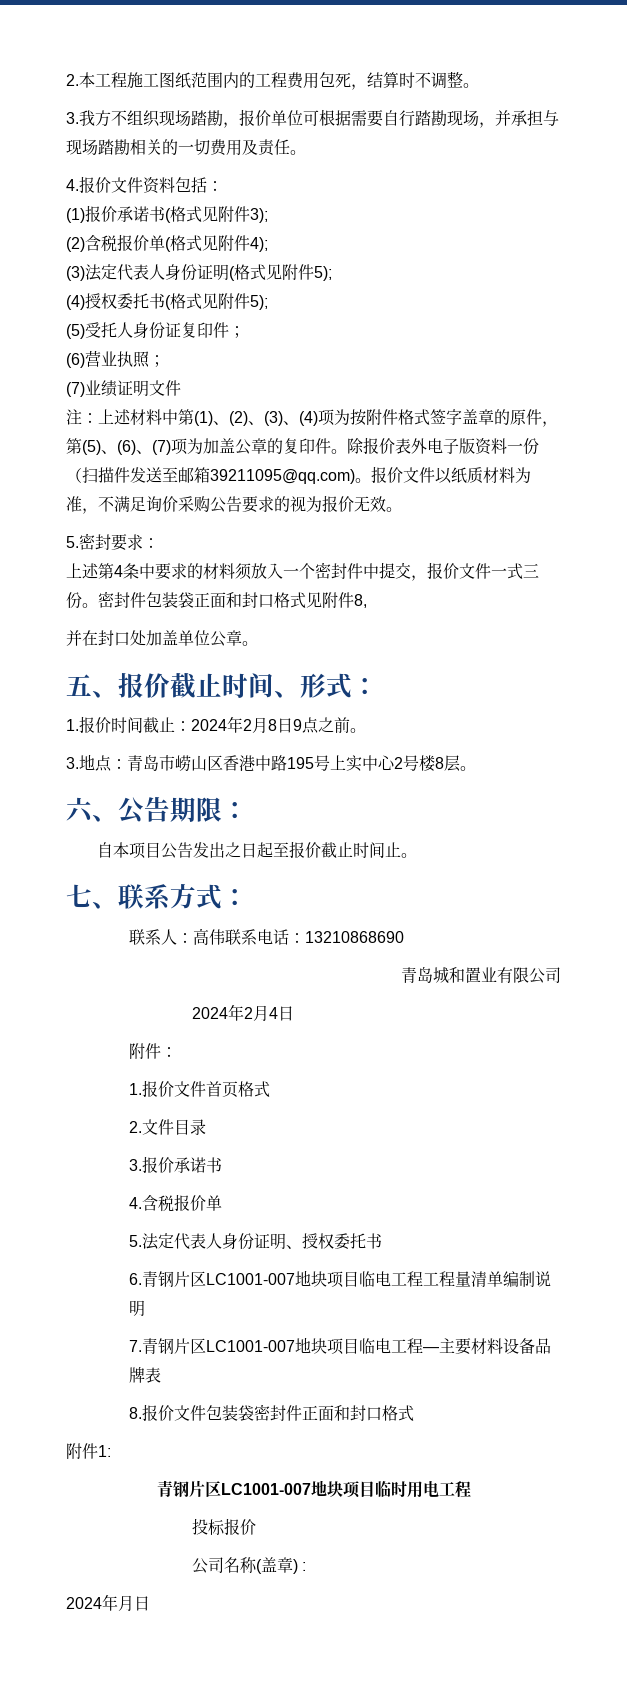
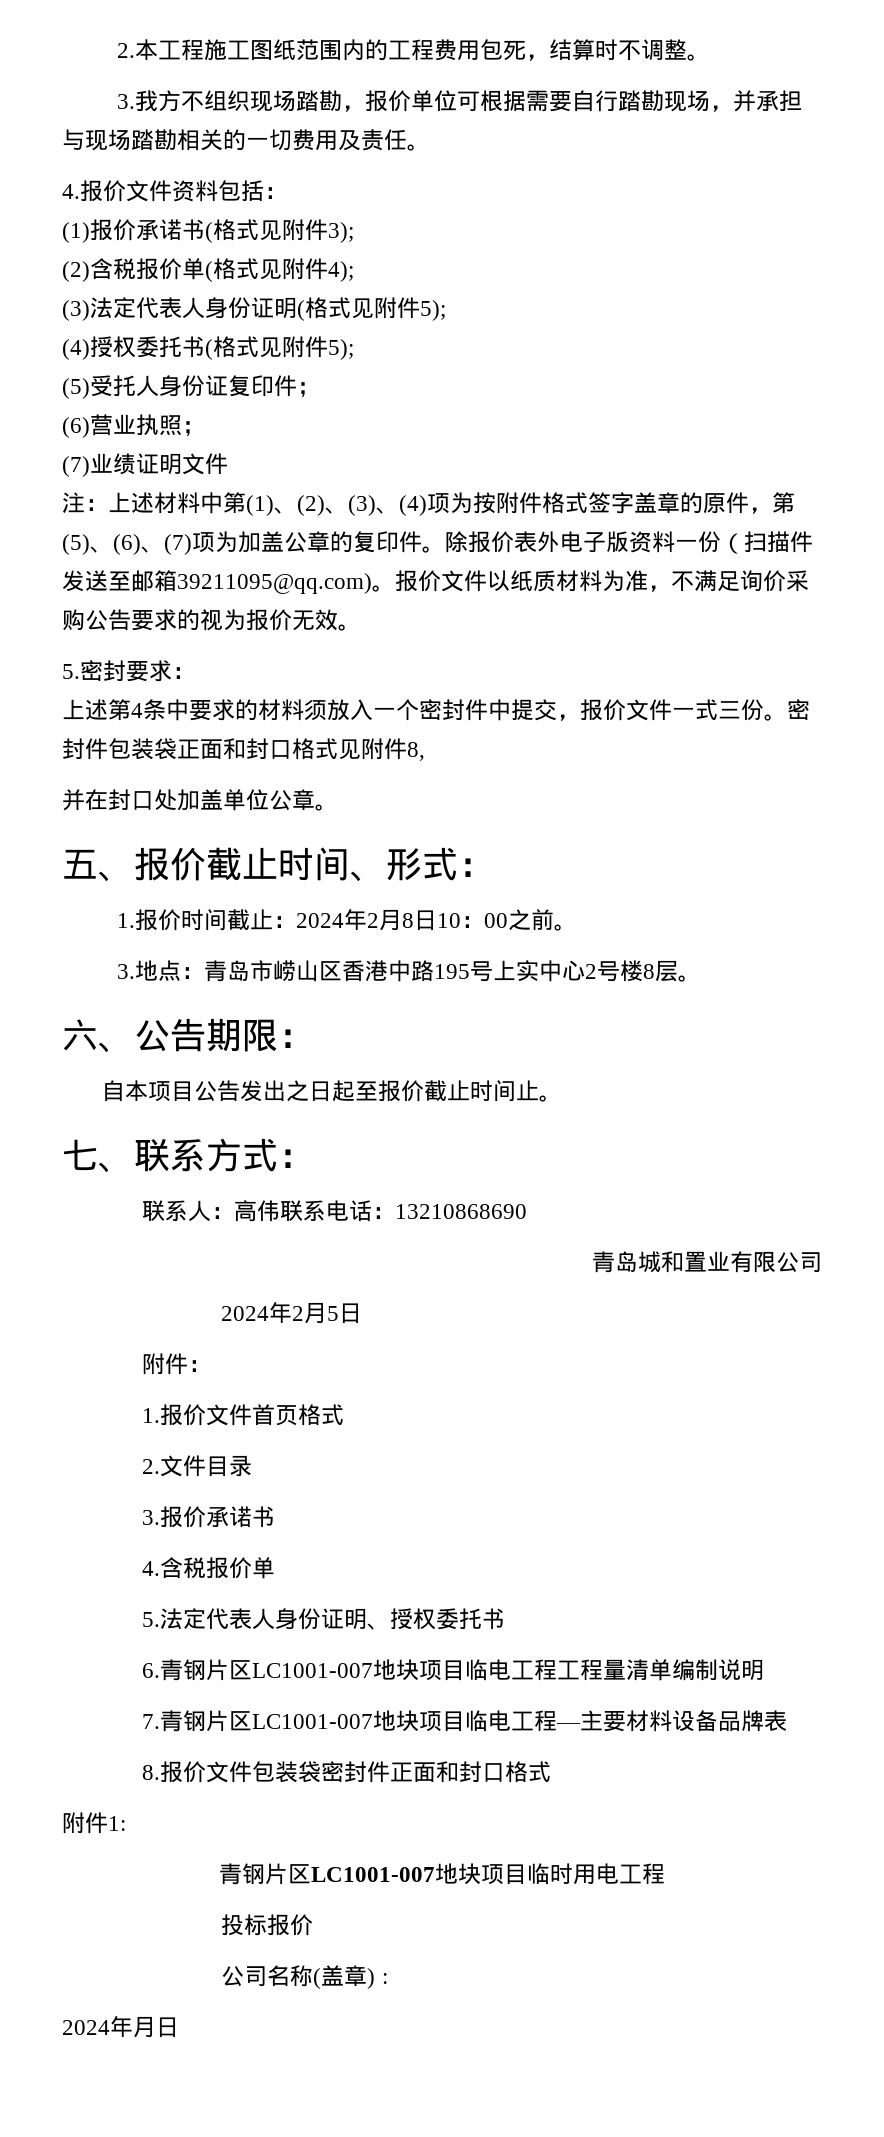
- 1.报价时间截止：2024年2月8日9点之前。
+ 1.报价时间截止：2024年2月8日10：00之前。
- 2024年2月4日
+ 2024年2月5日

